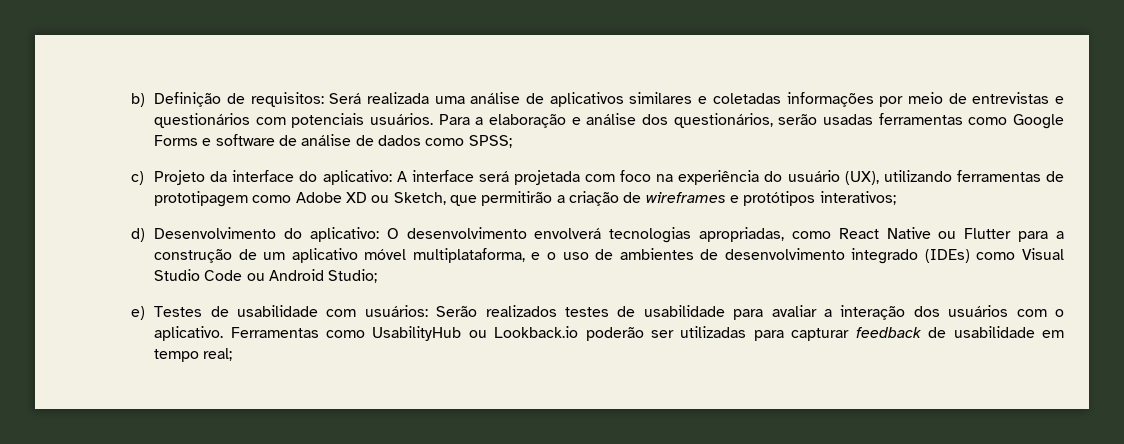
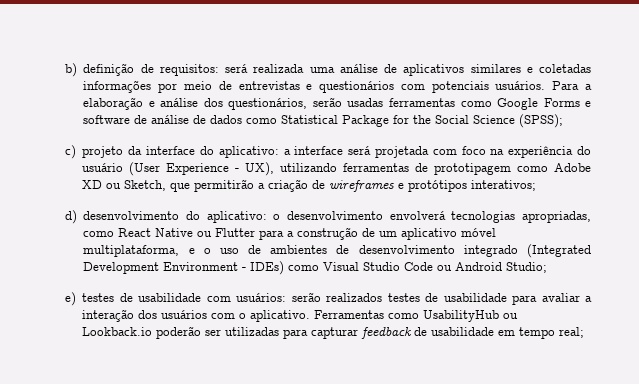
- b) Definição de requisitos: Será realizada uma análise de aplicativos similares e coletadas informações por meio de entrevistas e questionários com potenciais usuários.
+ b) definição de requisitos: será realizada uma análise de aplicativos similares e coletadas informações por meio de entrevistas e questionários com potenciais usuários.
- Para a elaboração e análise dos questionários, serão usadas ferramentas como Google Forms e software de análise de dados como SPSS;
+ Para a elaboração e análise dos questionários, serão usadas ferramentas como Google Forms e software de análise de dados como Statistical Package for the Social Science (SPSS);
- c) Projeto da interface do aplicativo: A interface será projetada com foco na experiência do usuário (UX), utilizando ferramentas de prototipagem como Adobe XD ou Sketch, que permitirão a criação de wireframes e protótipos interativos;
+ c) projeto da interface do aplicativo: a interface será projetada com foco na experiência do usuário (User Experience - UX), utilizando ferramentas de prototipagem como Adobe XD ou Sketch, que permitirão a criação de wireframes e protótipos interativos;
- d) Desenvolvimento do aplicativo: O desenvolvimento envolverá tecnologias apropriadas, como React Native ou Flutter para a construção de um aplicativo móvel multiplataforma, e o uso de ambientes de desenvolvimento integrado (IDEs) como Visual Studio Code ou Android Studio;
+ d) desenvolvimento do aplicativo: o desenvolvimento envolverá tecnologias apropriadas, como React Native ou Flutter para a construção de um aplicativo móvel multiplataforma, e o uso de ambientes de desenvolvimento integrado (Integrated Development Environment - IDEs) como Visual Studio Code ou Android Studio;
- e) Testes de usabilidade com usuários: Serão realizados testes de usabilidade para avaliar a interação dos usuários com o aplicativo.
+ e) testes de usabilidade com usuários: serão realizados testes de usabilidade para avaliar a interação dos usuários com o aplicativo.

